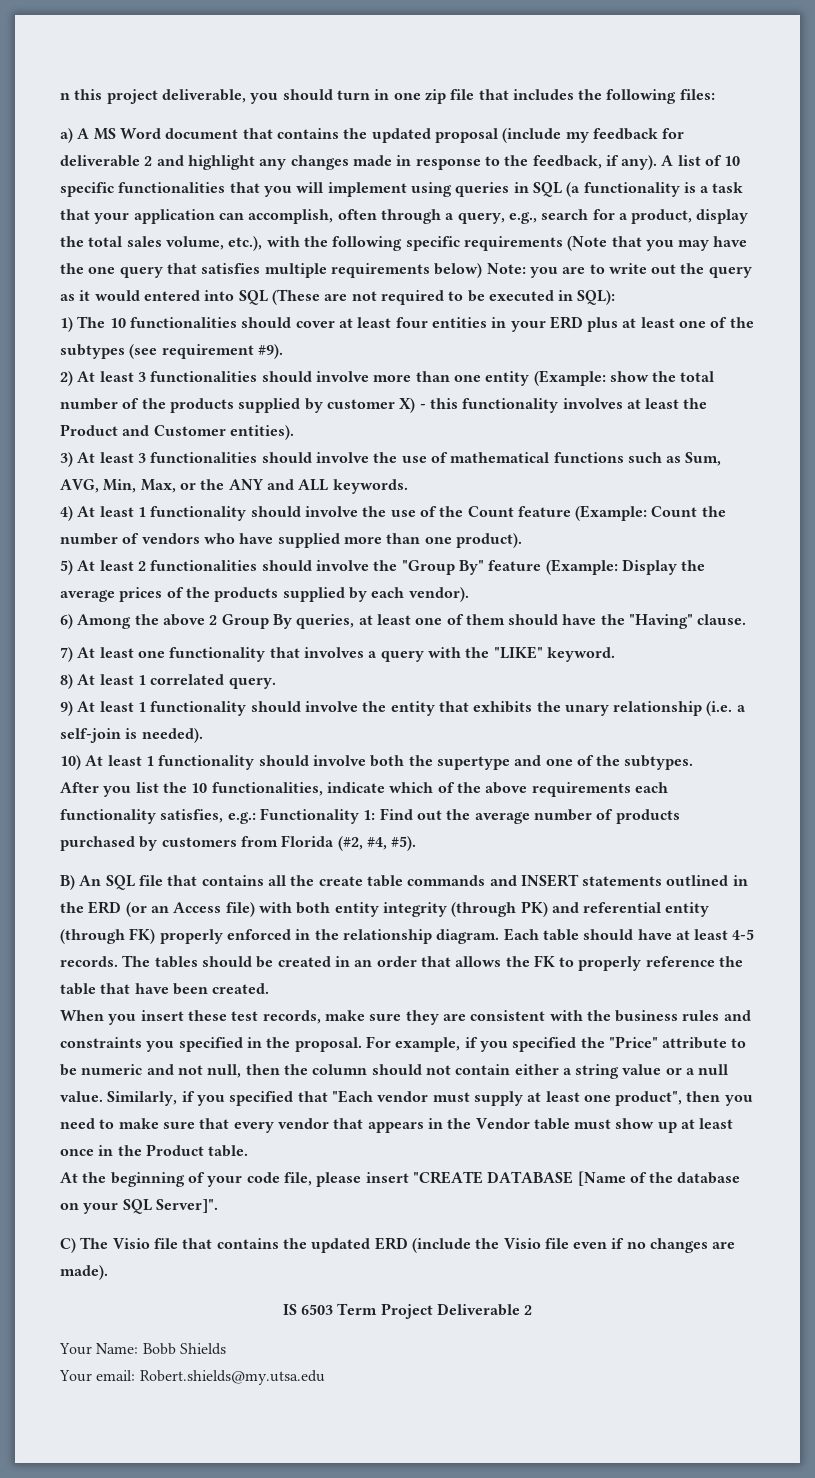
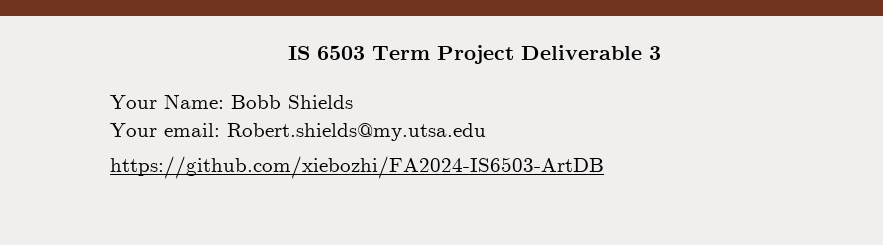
- n this project deliverable, you should turn in one zip file that includes the following files:
- a) A MS Word document that contains the updated proposal (include my feedback for deliverable 2 and highlight any changes made in response to the feedback, if any). A list of 10 specific functionalities that you will implement using queries in SQL (a functionality is a task that your application can accomplish, often through a query, e.g., search for a product, display the total sales volume, etc.), with the following specific requirements (Note that you may have the one query that satisfies multiple requirements below) Note: you are to write out the query as it would entered into SQL (These are not required to be executed in SQL):
- 1) The 10 functionalities should cover at least four entities in your ERD plus at least one of the subtypes (see requirement #9).
- 2) At least 3 functionalities should involve more than one entity (Example: show the total number of the products supplied by customer X) - this functionality involves at least the Product and Customer entities).
- 3) At least 3 functionalities should involve the use of mathematical functions such as Sum, AVG, Min, Max, or the ANY and ALL keywords.
- 4) At least 1 functionality should involve the use of the Count feature (Example: Count the number of vendors who have supplied more than one product).
- 5) At least 2 functionalities should involve the "Group By" feature (Example: Display the average prices of the products supplied by each vendor).
- 6) Among the above 2 Group By queries, at least one of them should have the "Having" clause.
- 7) At least one functionality that involves a query with the "LIKE" keyword.
- 8) At least 1 correlated query.
- 9) At least 1 functionality should involve the entity that exhibits the unary relationship (i.e. a self-join is needed).
- 10) At least 1 functionality should involve both the supertype and one of the subtypes.
- After you list the 10 functionalities, indicate which of the above requirements each functionality satisfies, e.g.: Functionality 1: Find out the average number of products purchased by customers from Florida (#2, #4, #5).
- B) An SQL file that contains all the create table commands and INSERT statements outlined in the ERD (or an Access file) with both entity integrity (through PK) and referential entity (through FK) properly enforced in the relationship diagram. Each table should have at least 4-5 records. The tables should be created in an order that allows the FK to properly reference the table that have been created.
- When you insert these test records, make sure they are consistent with the business rules and constraints you specified in the proposal. For example, if you specified the "Price" attribute to be numeric and not null, then the column should not contain either a string value or a null value. Similarly, if you specified that "Each vendor must supply at least one product", then you need to make sure that every vendor that appears in the Vendor table must show up at least once in the Product table.
- At the beginning of your code file, please insert "CREATE DATABASE [Name of the database on your SQL Server]".
- C) The Visio file that contains the updated ERD (include the Visio file even if no changes are made).
- IS 6503 Term Project Deliverable 2
+ IS 6503 Term Project Deliverable 3
+ https://github.com/xiebozhi/FA2024-IS6503-ArtDB

